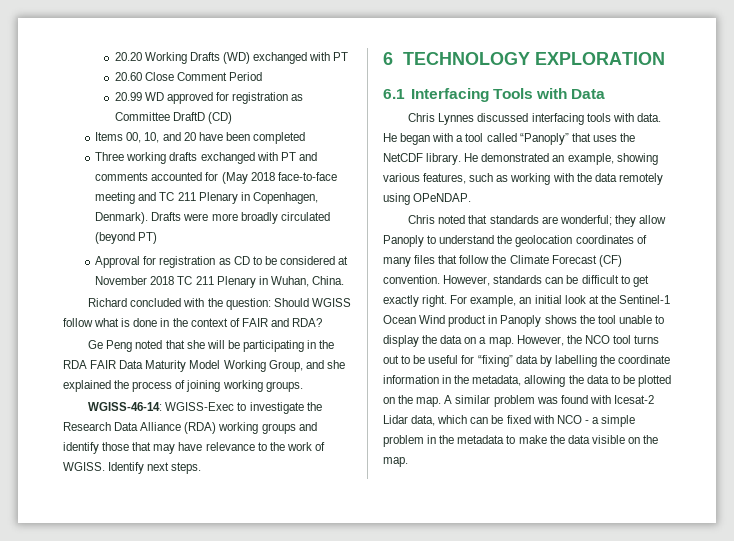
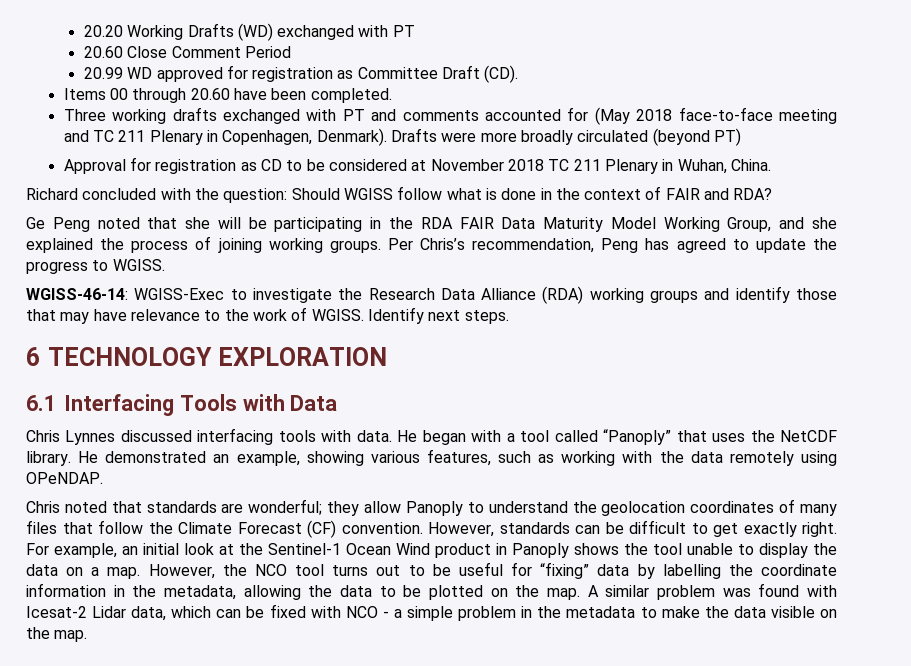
- 20.99 WD approved for registration as Committee DraftD (CD)
+ 20.99 WD approved for registration as Committee Draft (CD).
- Items 00, 10, and 20 have been completed
+ Items 00 through 20.60 have been completed.
+ Per Chris’s recommendation, Peng has agreed to update the progress to WGISS.

